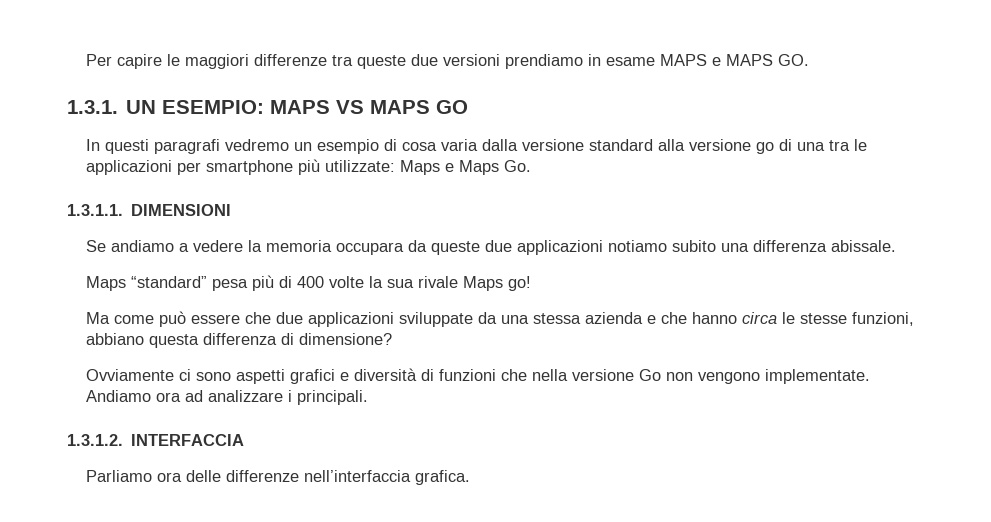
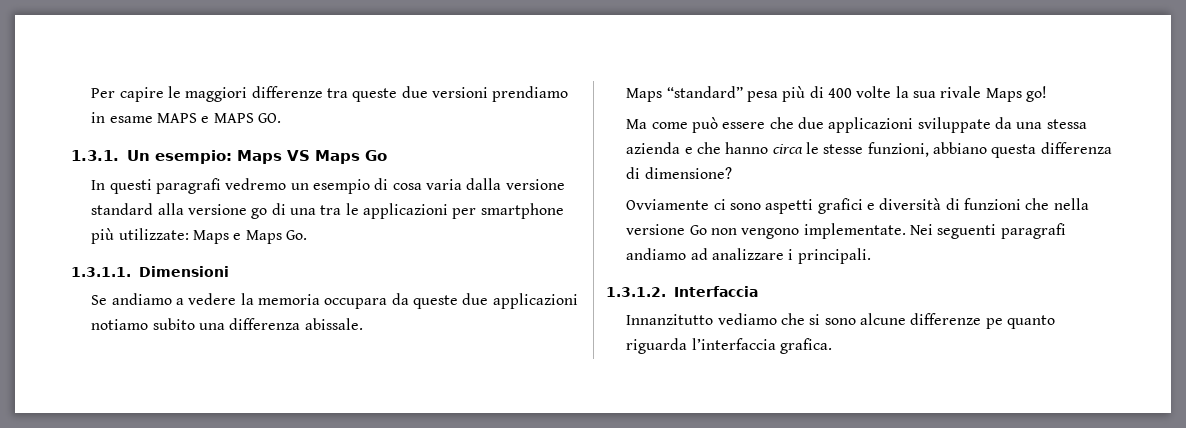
- 1.3.1. UN ESEMPIO: MAPS VS MAPS GO
+ 1.3.1. Un esempio: Maps VS Maps Go
- 1.3.1.1. DIMENSIONI
+ 1.3.1.1. Dimensioni
- Andiamo ora ad analizzare i principali.
+ Nei seguenti paragrafi andiamo ad analizzare i principali.
- 1.3.1.2. INTERFACCIA
- Parliamo ora delle differenze nell’interfaccia grafica.
+ 1.3.1.2. Interfaccia
+ Innanzitutto vediamo che si sono alcune differenze pe quanto riguarda l’interfaccia grafica.

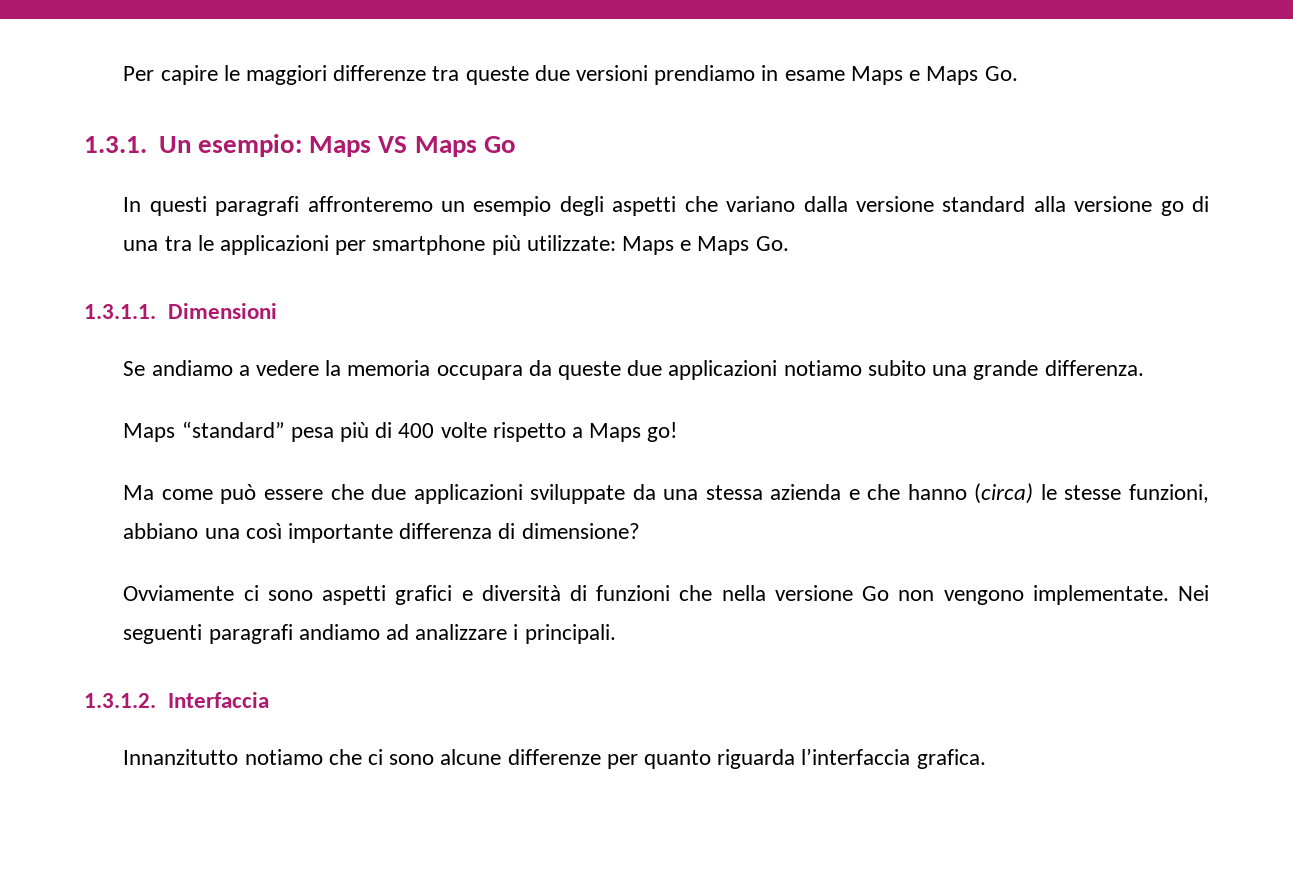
- Per capire le maggiori differenze tra queste due versioni prendiamo in esame MAPS e MAPS GO.
+ Per capire le maggiori differenze tra queste due versioni prendiamo in esame Maps e Maps Go.
- In questi paragrafi vedremo un esempio di cosa varia dalla versione standard alla versione go di una tra le applicazioni per smartphone più utilizzate: Maps e Maps Go.
+ In questi paragrafi affronteremo un esempio degli aspetti che variano dalla versione standard alla versione go di una tra le applicazioni per smartphone più utilizzate: Maps e Maps Go.
- Se andiamo a vedere la memoria occupara da queste due applicazioni notiamo subito una differenza abissale.
+ Se andiamo a vedere la memoria occupara da queste due applicazioni notiamo subito una grande differenza.
- Maps “standard” pesa più di 400 volte la sua rivale Maps go!
+ Maps “standard” pesa più di 400 volte rispetto a Maps go!
- Ma come può essere che due applicazioni sviluppate da una stessa azienda e che hanno circa le stesse funzioni, abbiano questa differenza di dimensione?
+ Ma come può essere che due applicazioni sviluppate da una stessa azienda e che hanno (circa) le stesse funzioni, abbiano una così importante differenza di dimensione?
- Innanzitutto vediamo che si sono alcune differenze pe quanto riguarda l’interfaccia grafica.
+ Innanzitutto notiamo che ci sono alcune differenze per quanto riguarda l’interfaccia grafica.

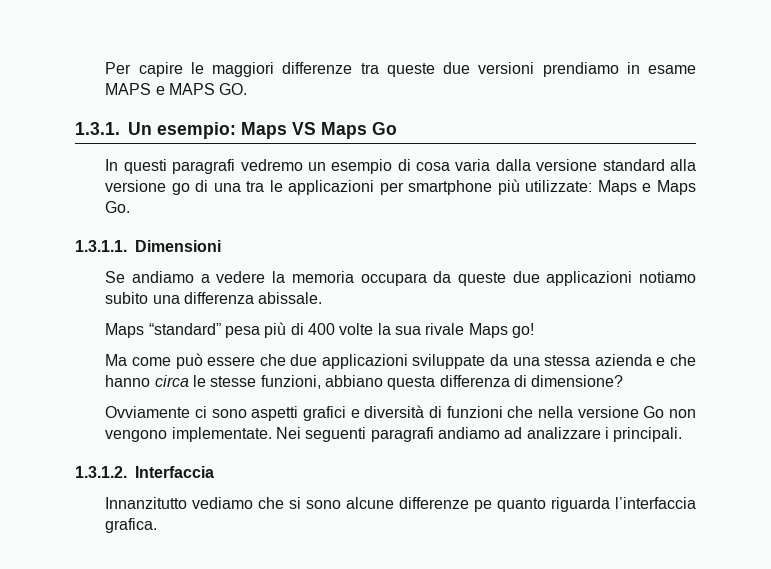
- Per capire le maggiori differenze tra queste due versioni prendiamo in esame Maps e Maps Go.
+ Per capire le maggiori differenze tra queste due versioni prendiamo in esame MAPS e MAPS GO.
- In questi paragrafi affronteremo un esempio degli aspetti che variano dalla versione standard alla versione go di una tra le applicazioni per smartphone più utilizzate: Maps e Maps Go.
+ In questi paragrafi vedremo un esempio di cosa varia dalla versione standard alla versione go di una tra le applicazioni per smartphone più utilizzate: Maps e Maps Go.
- Se andiamo a vedere la memoria occupara da queste due applicazioni notiamo subito una grande differenza.
+ Se andiamo a vedere la memoria occupara da queste due applicazioni notiamo subito una differenza abissale.
- Maps “standard” pesa più di 400 volte rispetto a Maps go!
+ Maps “standard” pesa più di 400 volte la sua rivale Maps go!
- Ma come può essere che due applicazioni sviluppate da una stessa azienda e che hanno (circa) le stesse funzioni, abbiano una così importante differenza di dimensione?
+ Ma come può essere che due applicazioni sviluppate da una stessa azienda e che hanno circa le stesse funzioni, abbiano questa differenza di dimensione?
- Innanzitutto notiamo che ci sono alcune differenze per quanto riguarda l’interfaccia grafica.
+ Innanzitutto vediamo che si sono alcune differenze pe quanto riguarda l’interfaccia grafica.

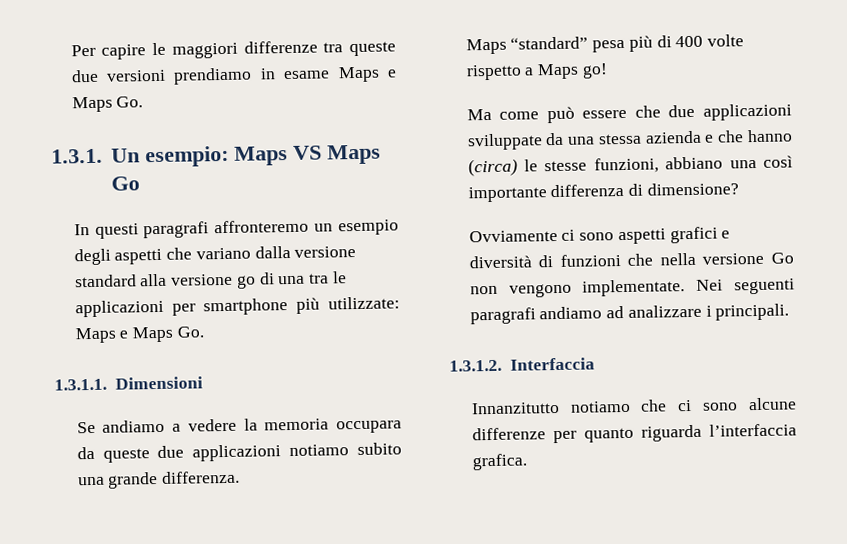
- Per capire le maggiori differenze tra queste due versioni prendiamo in esame MAPS e MAPS GO.
+ Per capire le maggiori differenze tra queste due versioni prendiamo in esame Maps e Maps Go.
- In questi paragrafi vedremo un esempio di cosa varia dalla versione standard alla versione go di una tra le applicazioni per smartphone più utilizzate: Maps e Maps Go.
+ In questi paragrafi affronteremo un esempio degli aspetti che variano dalla versione standard alla versione go di una tra le applicazioni per smartphone più utilizzate: Maps e Maps Go.
- Se andiamo a vedere la memoria occupara da queste due applicazioni notiamo subito una differenza abissale.
+ Se andiamo a vedere la memoria occupara da queste due applicazioni notiamo subito una grande differenza.
- Maps “standard” pesa più di 400 volte la sua rivale Maps go!
+ Maps “standard” pesa più di 400 volte rispetto a Maps go!
- Ma come può essere che due applicazioni sviluppate da una stessa azienda e che hanno circa le stesse funzioni, abbiano questa differenza di dimensione?
+ Ma come può essere che due applicazioni sviluppate da una stessa azienda e che hanno (circa) le stesse funzioni, abbiano una così importante differenza di dimensione?
- Innanzitutto vediamo che si sono alcune differenze pe quanto riguarda l’interfaccia grafica.
+ Innanzitutto notiamo che ci sono alcune differenze per quanto riguarda l’interfaccia grafica.

